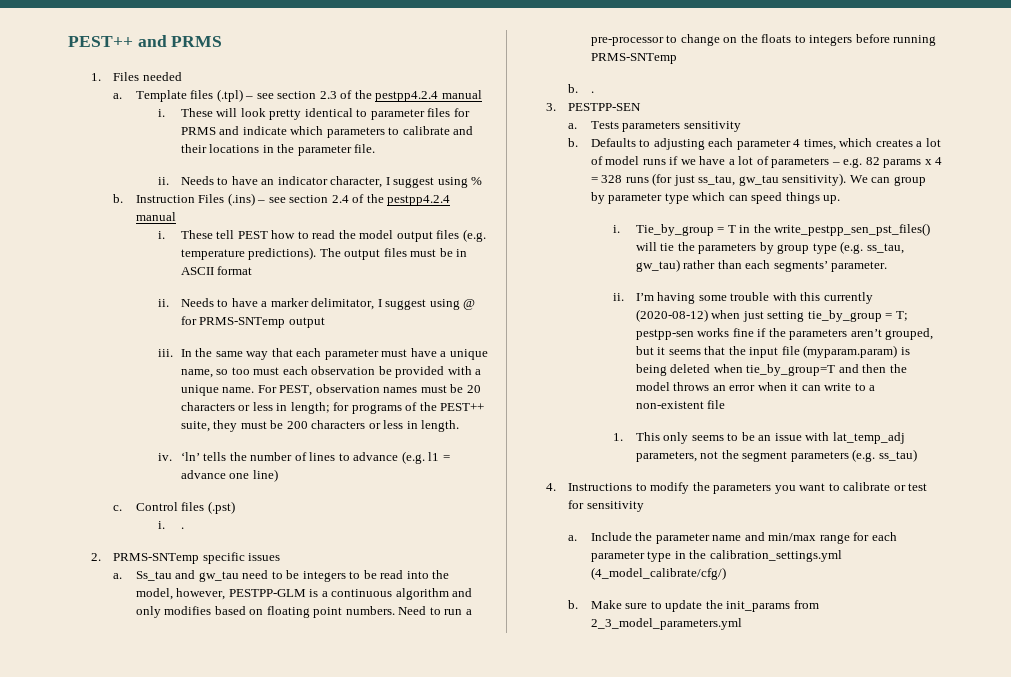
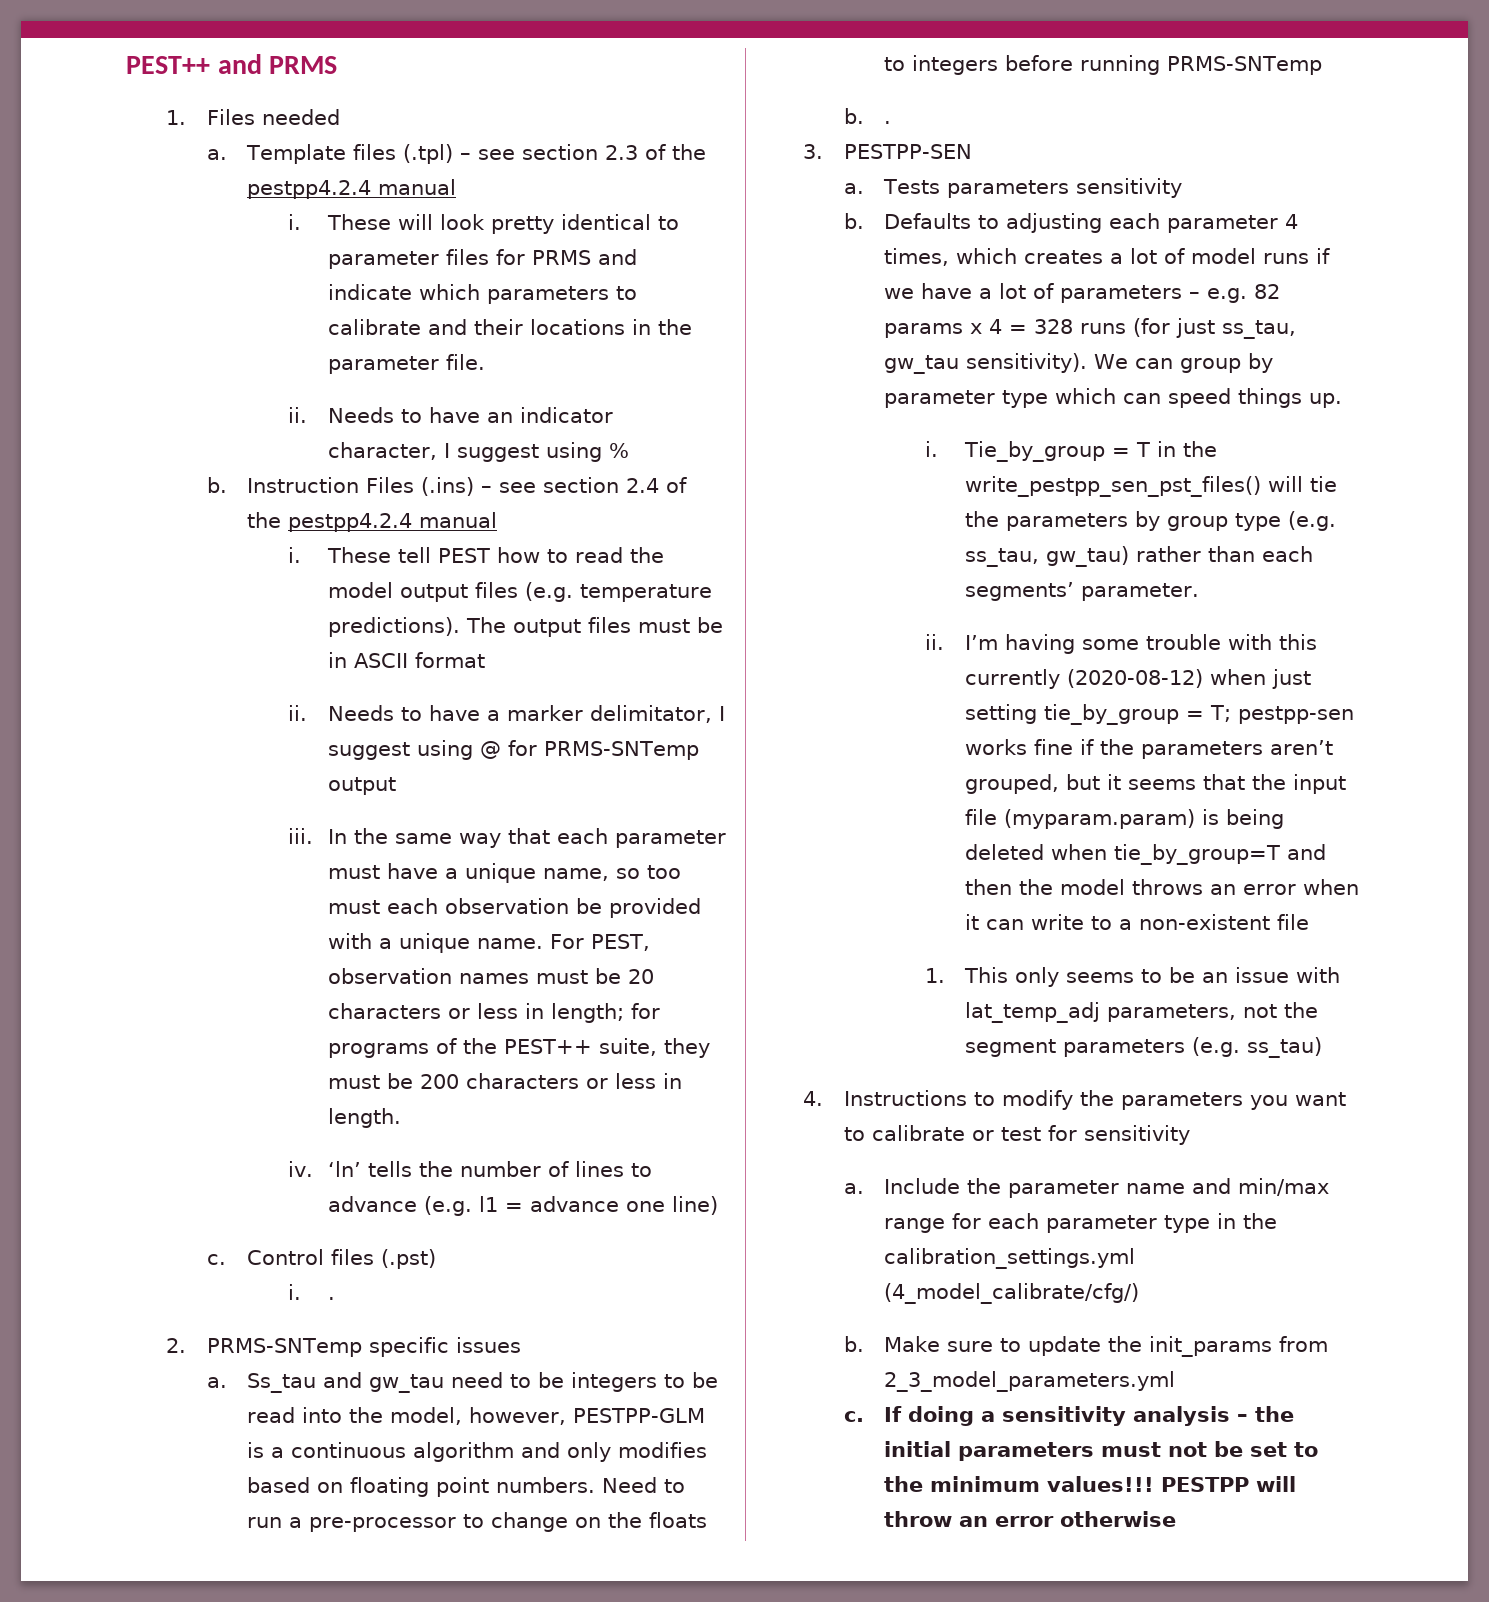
+ c. If doing a sensitivity analysis – the initial parameters must not be set to the minimum values!!! PESTPP will throw an error otherwise

